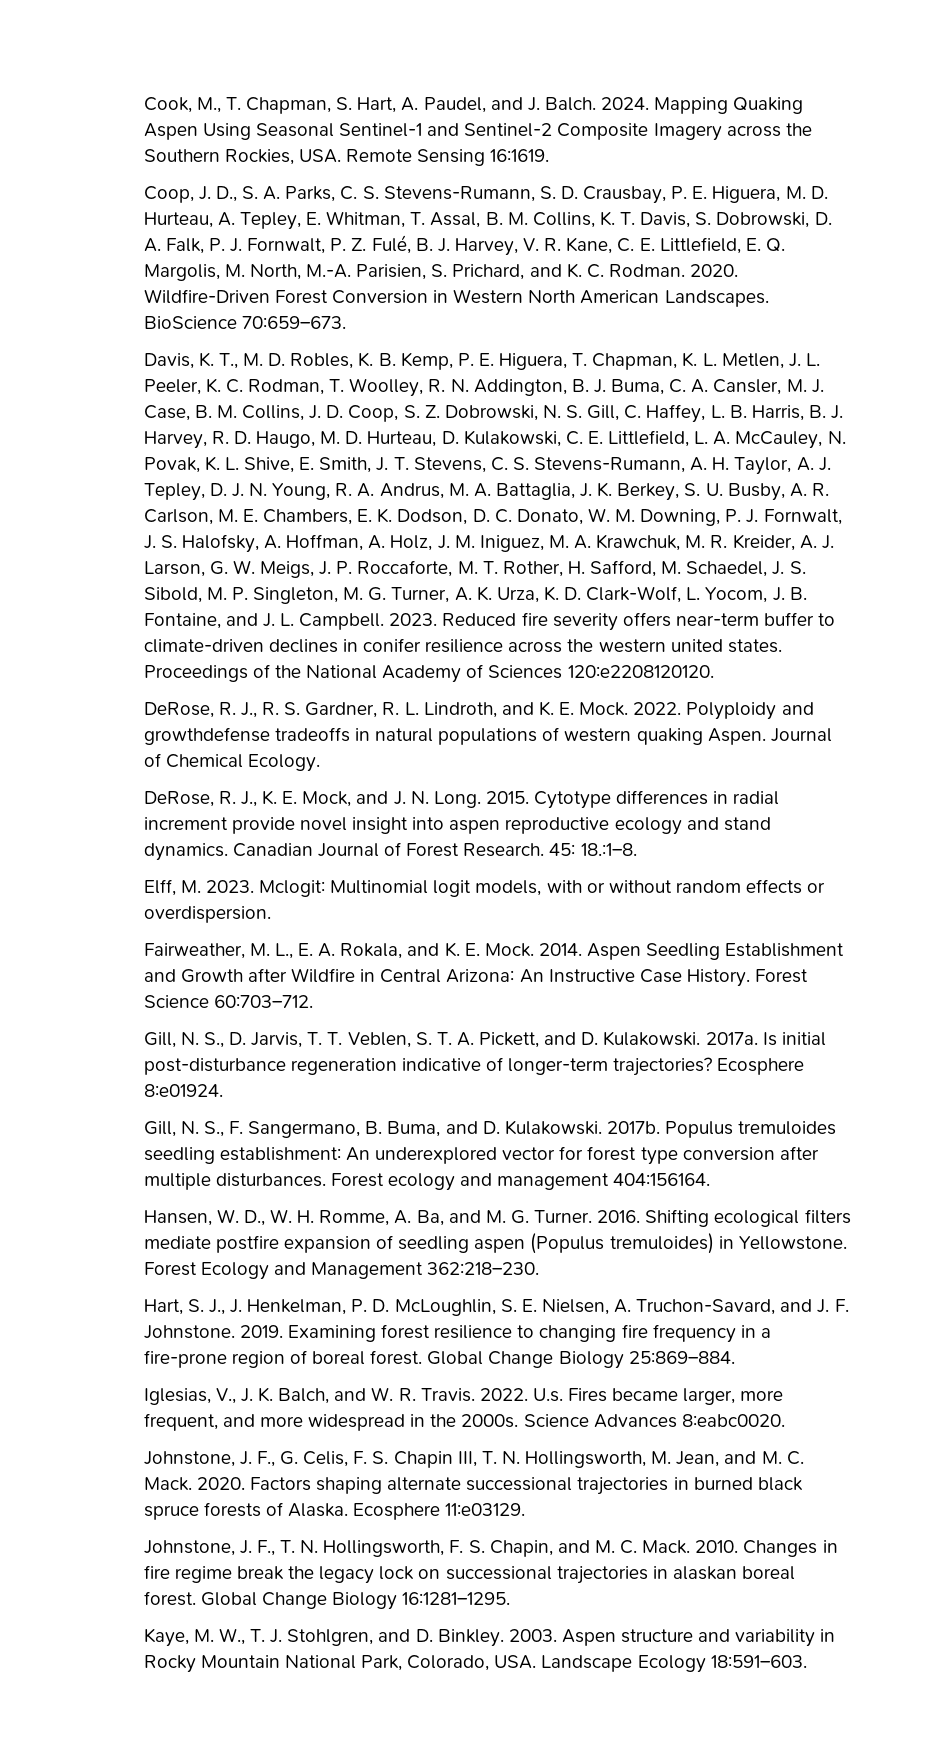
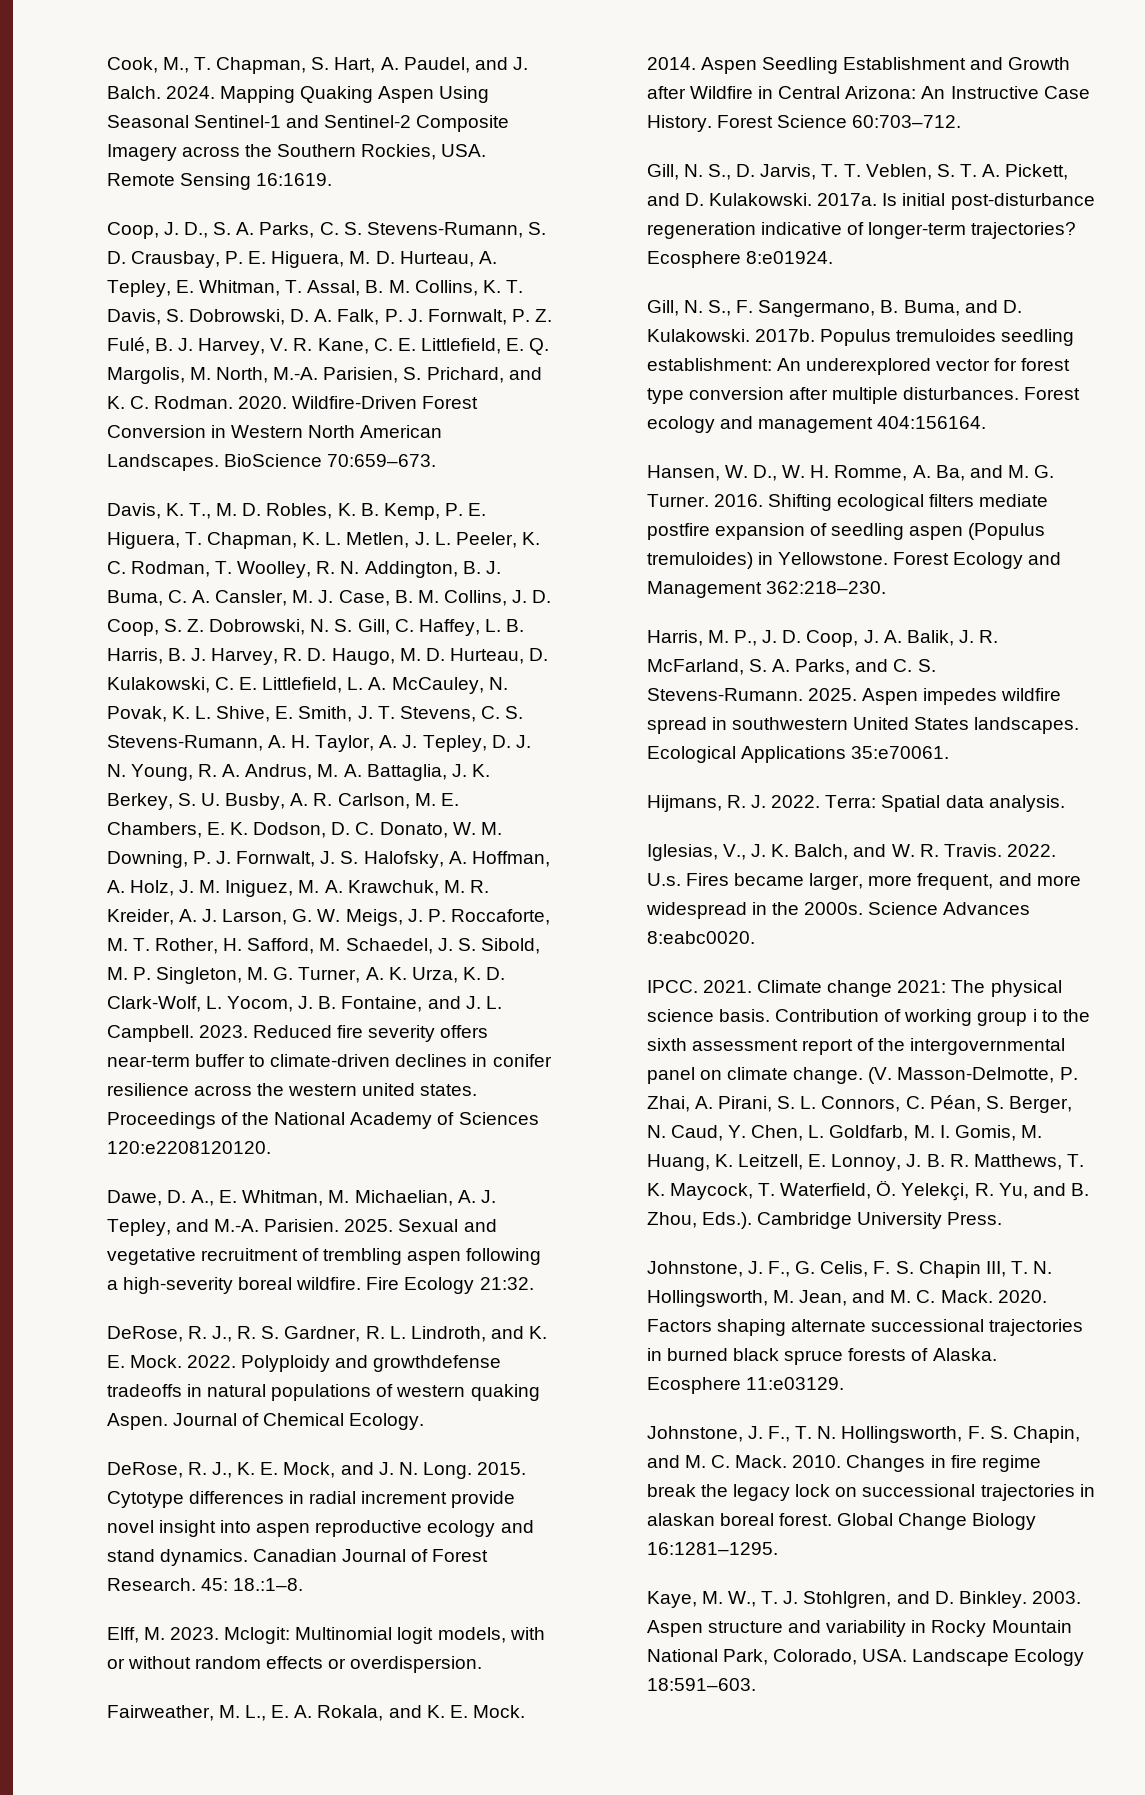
+ Dawe, D. A., E. Whitman, M. Michaelian, A. J. Tepley, and M.-A. Parisien. 2025. Sexual and vegetative recruitment of trembling aspen following a high-severity boreal wildfire. Fire Ecology 21:32.
- Hart, S. J., J. Henkelman, P. D. McLoughlin, S. E. Nielsen, A. Truchon-Savard, and J. F. Johnstone. 2019. Examining forest resilience to changing fire frequency in a fire-prone region of boreal forest. Global Change Biology 25:869–884.
+ Harris, M. P., J. D. Coop, J. A. Balik, J. R. McFarland, S. A. Parks, and C. S. Stevens-Rumann. 2025. Aspen impedes wildfire spread in southwestern United States landscapes. Ecological Applications 35:e70061.
+ Hijmans, R. J. 2022. Terra: Spatial data analysis.
+ IPCC. 2021. Climate change 2021: The physical science basis. Contribution of working group i to the sixth assessment report of the intergovernmental panel on climate change. (V. Masson-Delmotte, P. Zhai, A. Pirani, S. L. Connors, C. Péan, S. Berger, N. Caud, Y. Chen, L. Goldfarb, M. I. Gomis, M. Huang, K. Leitzell, E. Lonnoy, J. B. R. Matthews, T. K. Maycock, T. Waterfield, Ö. Yelekçi, R. Yu, and B. Zhou, Eds.). Cambridge University Press.

